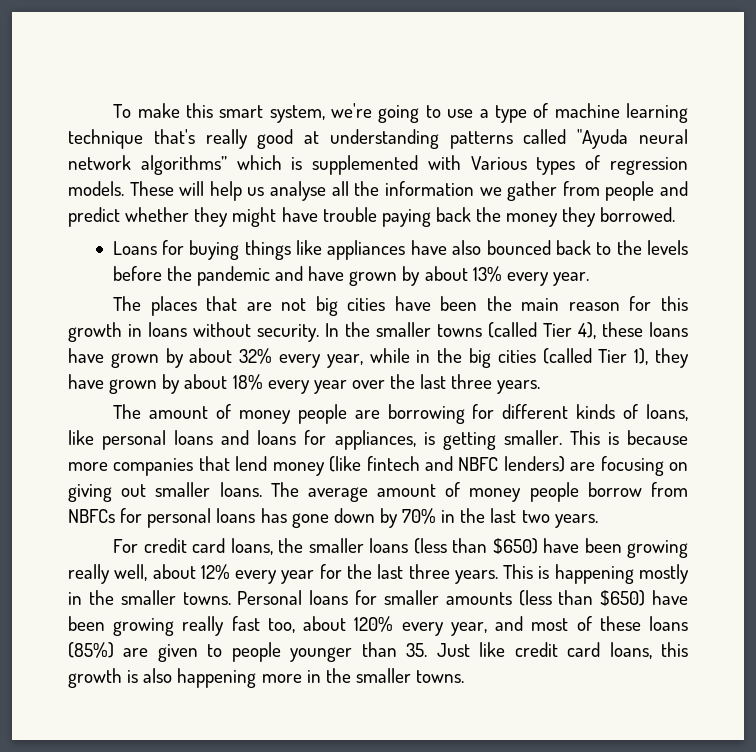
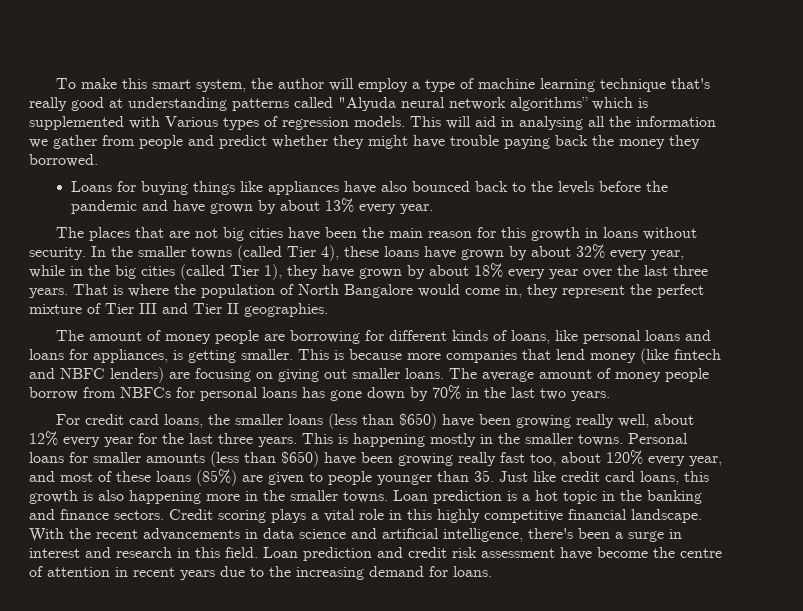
- To make this smart system, we're going to use a type of machine learning technique that's really good at understanding patterns called "Ayuda neural network algorithms” which is supplemented with Various types of regression models.
+ To make this smart system, the author will employ a type of machine learning technique that's really good at understanding patterns called "Alyuda neural network algorithms” which is supplemented with Various types of regression models.
- These will help us analyse all the information we gather from people and predict whether they might have trouble paying back the money they borrowed.
+ This will aid in analysing all the information we gather from people and predict whether they might have trouble paying back the money they borrowed.
+ That is where the population of North Bangalore would come in, they represent the perfect mixture of Tier III and Tier II geographies.
+ Loan prediction is a hot topic in the banking and finance sectors. Credit scoring plays a vital role in this highly competitive financial landscape. With the recent advancements in data science and artificial intelligence, there's been a surge in interest and research in this field. Loan prediction and credit risk assessment have become the centre of attention in recent years due to the increasing demand for loans.

